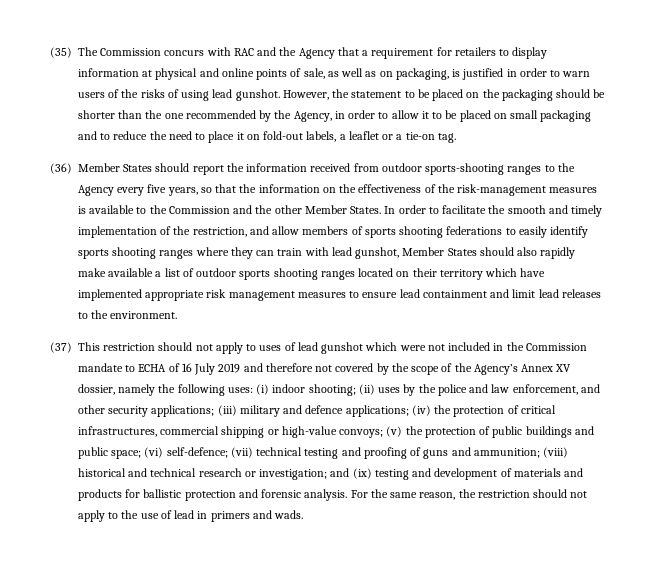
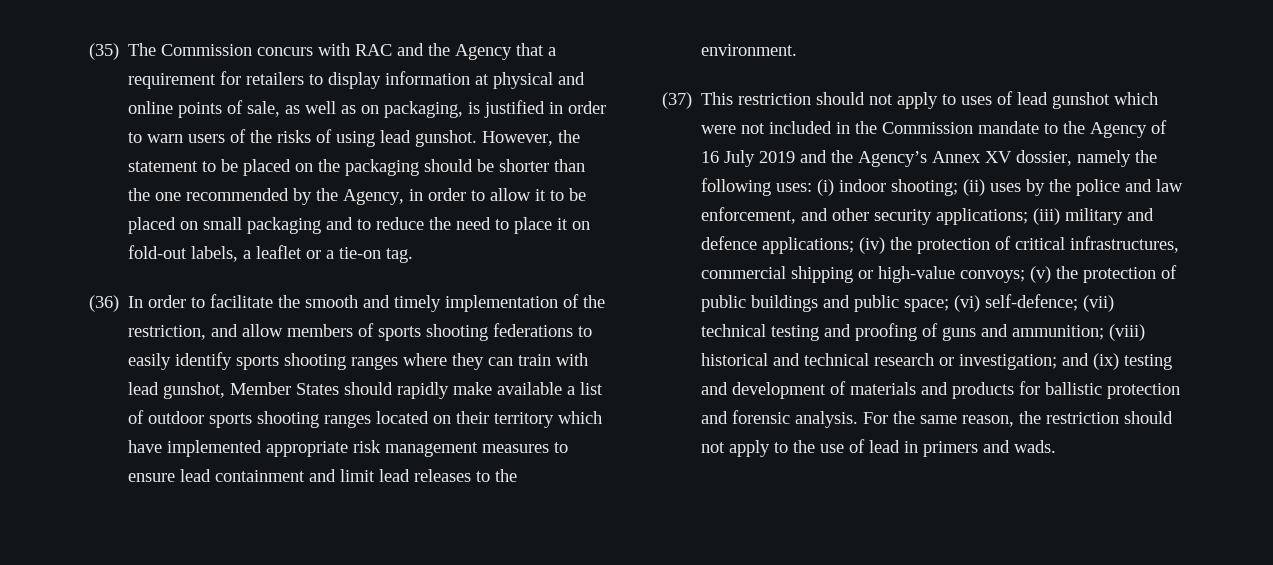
- (36) Member States should report the information received from outdoor sports-shooting ranges to the Agency every five years, so that the information on the effectiveness of the risk-management measures is available to the Commission and the other Member States. In order to facilitate the smooth and timely implementation of the restriction, and allow members of sports shooting federations to easily identify sports shooting ranges where they can train with lead gunshot, Member States should also rapidly make available a list of outdoor sports shooting ranges located on their territory which have implemented appropriate risk management measures to ensure lead containment and limit lead releases to the environment.
+ (36) In order to facilitate the smooth and timely implementation of the restriction, and allow members of sports shooting federations to easily identify sports shooting ranges where they can train with lead gunshot, Member States should rapidly make available a list of outdoor sports shooting ranges located on their territory which have implemented appropriate risk management measures to ensure lead containment and limit lead releases to the environment.
- (37) This restriction should not apply to uses of lead gunshot which were not included in the Commission mandate to ECHA of 16 July 2019 and therefore not covered by the scope of the Agency’s Annex XV dossier, namely the following uses:
+ (37) This restriction should not apply to uses of lead gunshot which were not included in the Commission mandate to the Agency of 16 July 2019 and the Agency’s Annex XV dossier, namely the following uses:

